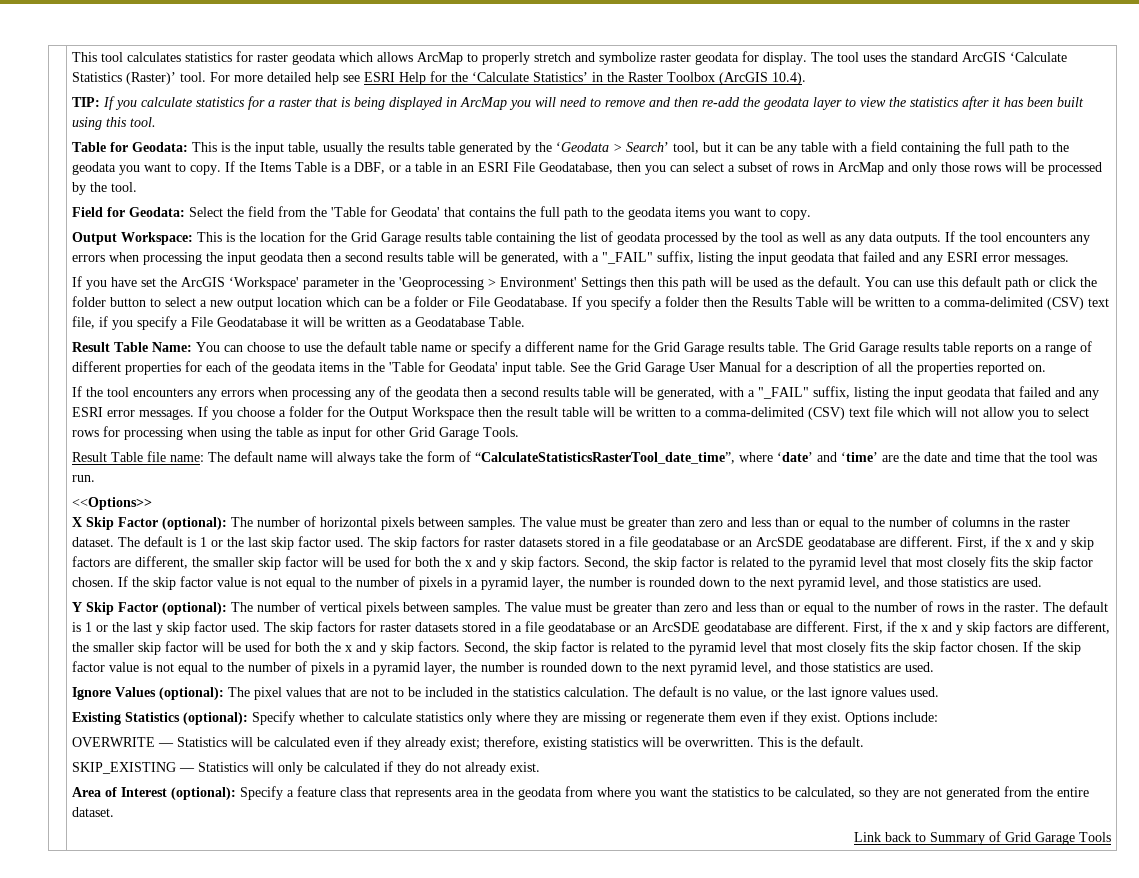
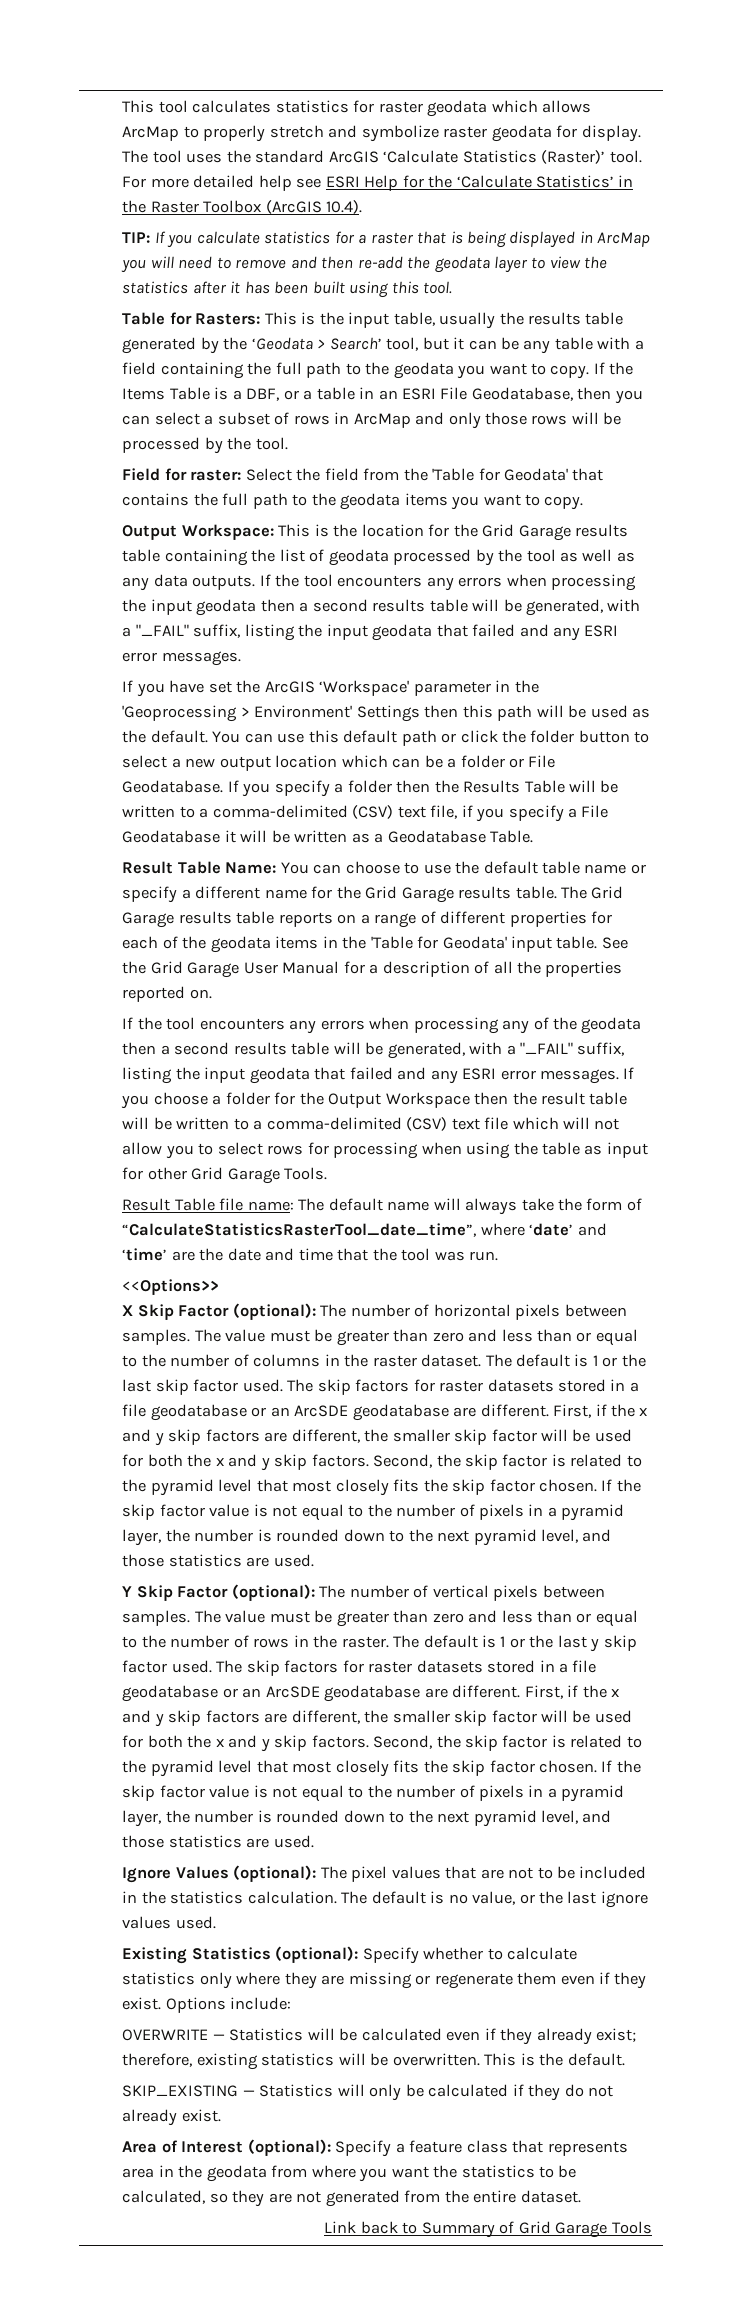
- Table for Geodata: This is the input table, usually the results table generated by the ‘Geodata > Search’ tool, but it can be any table with a field containing the full path to the geodata you want to copy.
+ Table for Rasters: This is the input table, usually the results table generated by the ‘Geodata > Search’ tool, but it can be any table with a field containing the full path to the geodata you want to copy.
- Field for Geodata: Select the field from the 'Table for Geodata' that contains the full path to the geodata items you want to copy.
+ Field for raster: Select the field from the 'Table for Geodata' that contains the full path to the geodata items you want to copy.

